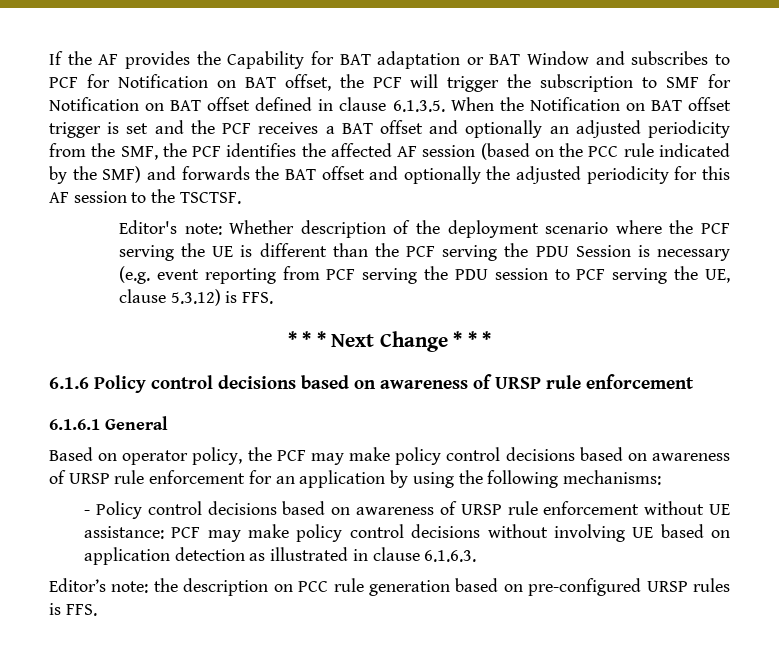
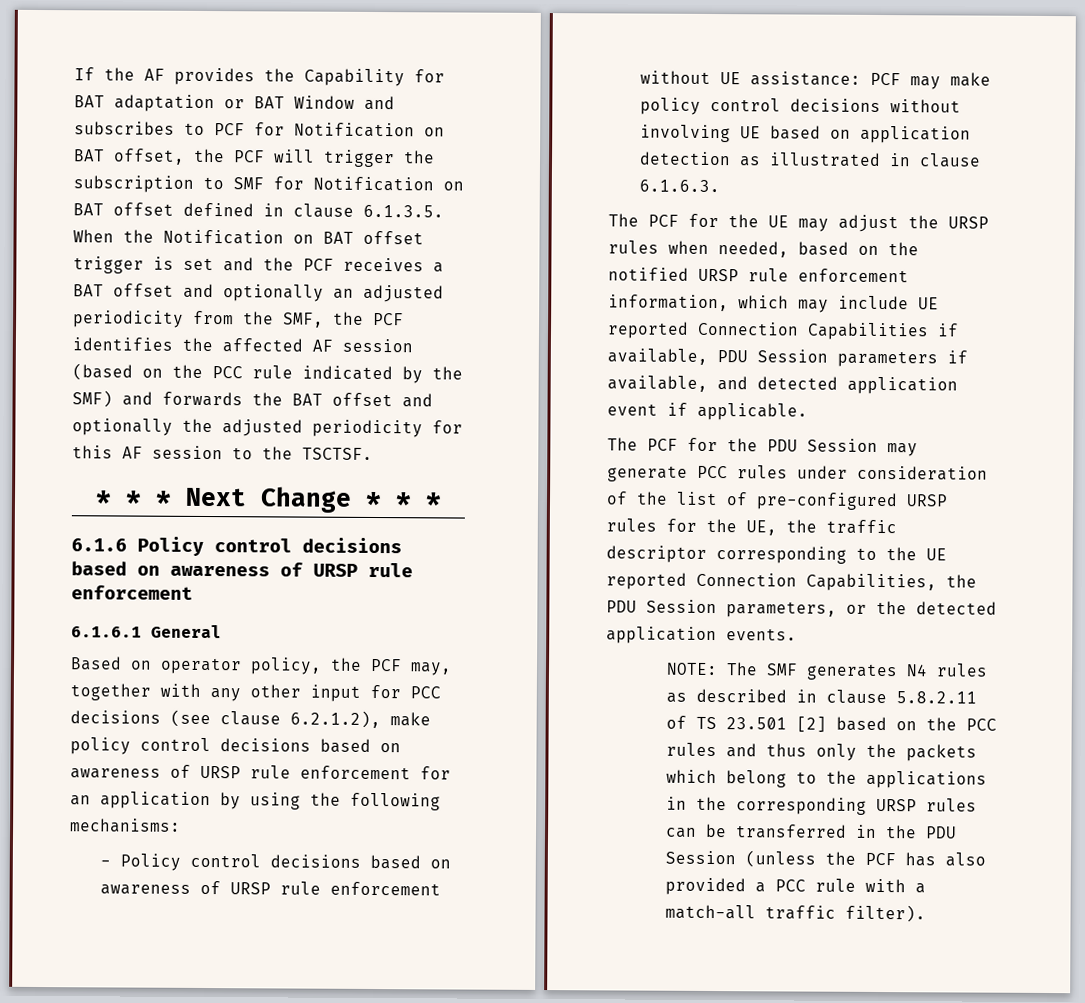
- Editor's note: Whether description of the deployment scenario where the PCF serving the UE is different than the PCF serving the PDU Session is necessary (e.g. event reporting from PCF serving the PDU session to PCF serving the UE, clause 5.3.12) is FFS.
- Based on operator policy, the PCF may make policy control decisions based on awareness of URSP rule enforcement for an application by using the following mechanisms:
+ Based on operator policy, the PCF may, together with any other input for PCC decisions (see clause 6.2.1.2), make policy control decisions based on awareness of URSP rule enforcement for an application by using the following mechanisms:
- Editor’s note: the description on PCC rule generation based on pre-configured URSP rules is FFS.
+ The PCF for the UE may adjust the URSP rules when needed, based on the notified URSP rule enforcement information, which may include UE reported Connection Capabilities if available, PDU Session parameters if available, and detected application event if applicable.
+ The PCF for the PDU Session may generate PCC rules under consideration of the list of pre-configured URSP rules for the UE, the traffic descriptor corresponding to the UE reported Connection Capabilities, the PDU Session parameters, or the detected application events.
+ NOTE: The SMF generates N4 rules as described in clause 5.8.2.11 of TS 23.501 [2] based on the PCC rules and thus only the packets which belong to the applications in the corresponding URSP rules can be transferred in the PDU Session (unless the PCF has also provided a PCC rule with a match-all traffic filter).

